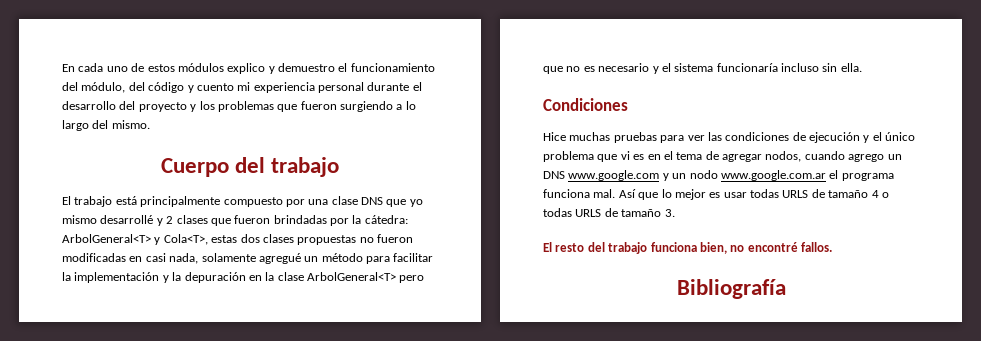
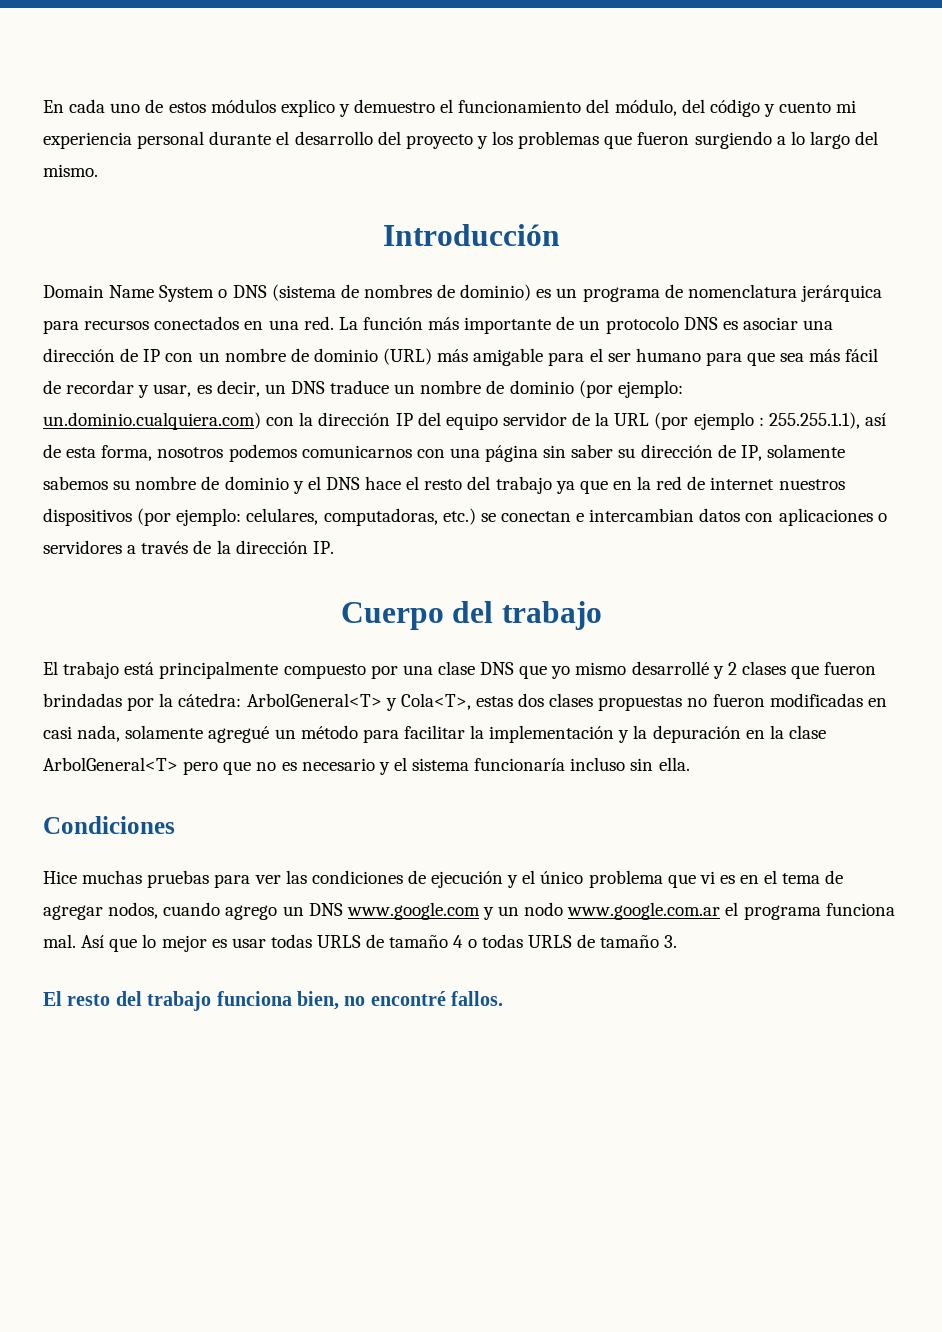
+ Introducción
+ Domain Name System o DNS (sistema de nombres de dominio) es un programa de nomenclatura jerárquica para recursos conectados en una red. La función más importante de un protocolo DNS es asociar una dirección de IP con un nombre de dominio (URL) más amigable para el ser humano para que sea más fácil de recordar y usar, es decir, un DNS traduce un nombre de dominio (por ejemplo: un.dominio.cualquiera.com) con la dirección IP del equipo servidor de la URL (por ejemplo : 255.255.1.1), así de esta forma, nosotros podemos comunicarnos con una página sin saber su dirección de IP, solamente sabemos su nombre de dominio y el DNS hace el resto del trabajo ya que en la red de internet nuestros dispositivos (por ejemplo: celulares, computadoras, etc.) se conectan e intercambian datos con aplicaciones o servidores a través de la dirección IP.
- Bibliografía

